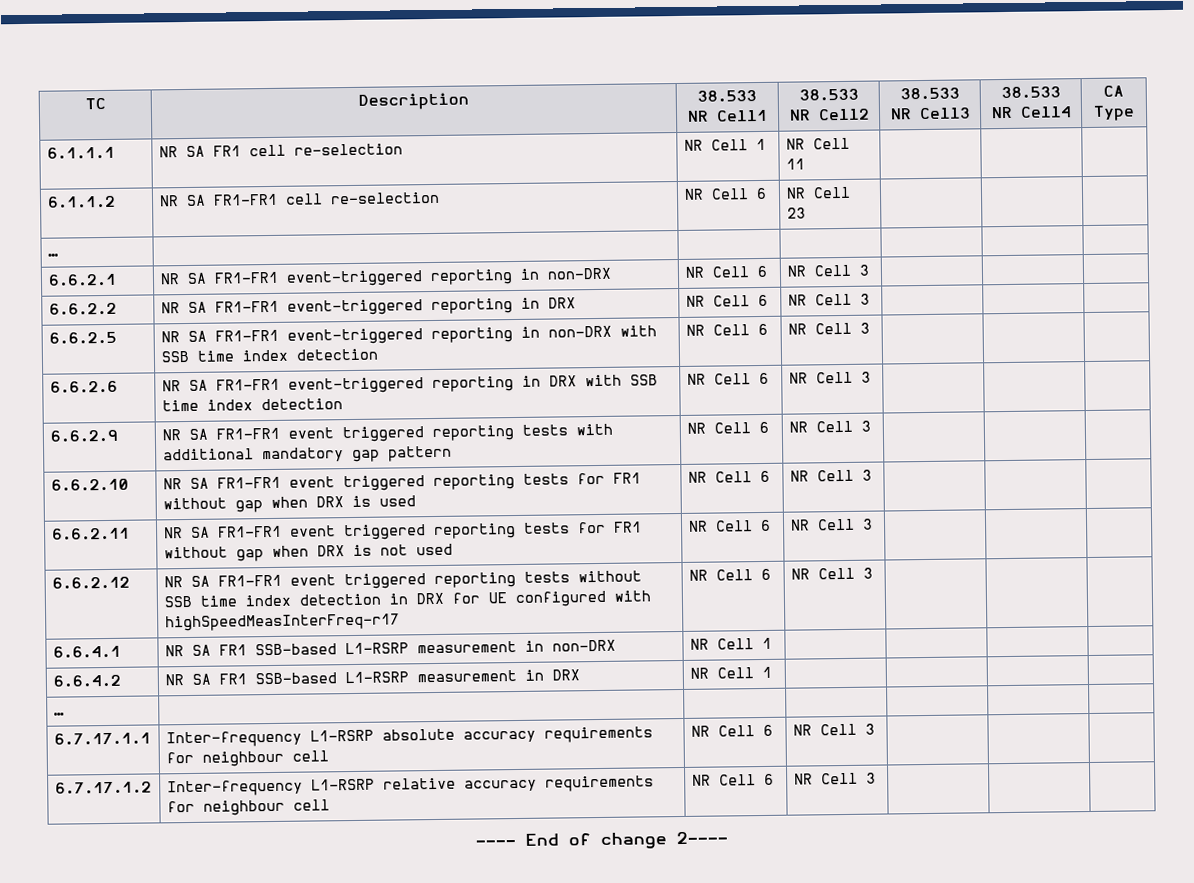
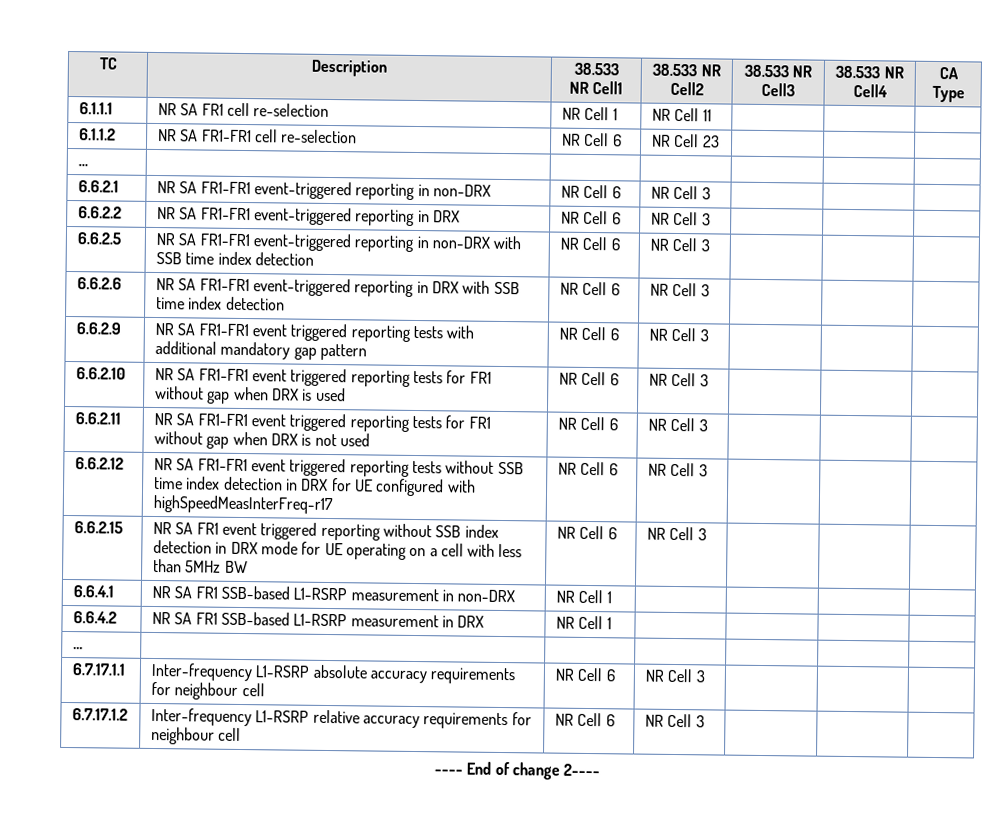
+ 6.6.2.15 | NR SA FR1 event triggered reporting without SSB index detection in DRX mode for UE operating on a cell with less than 5MHz BW | NR Cell 6 | NR Cell 3 | | |

